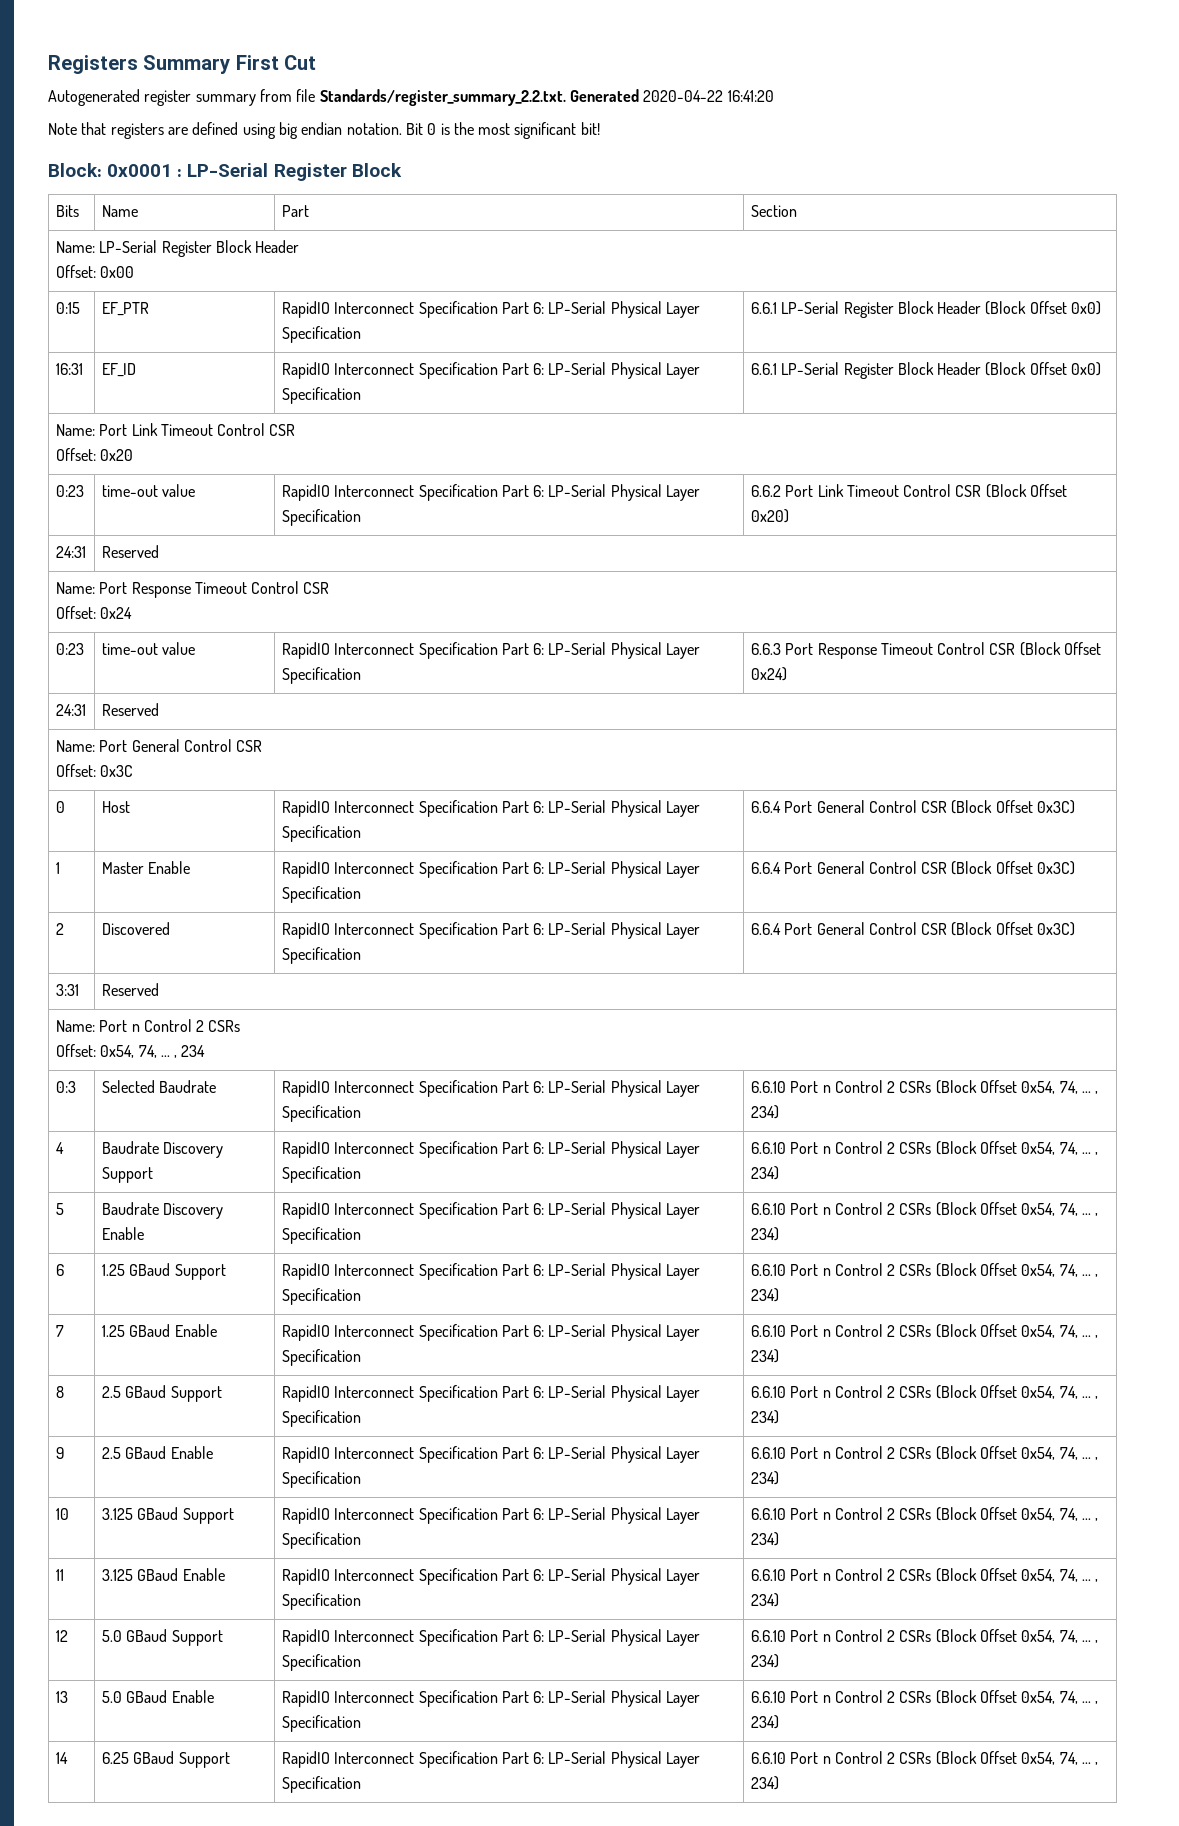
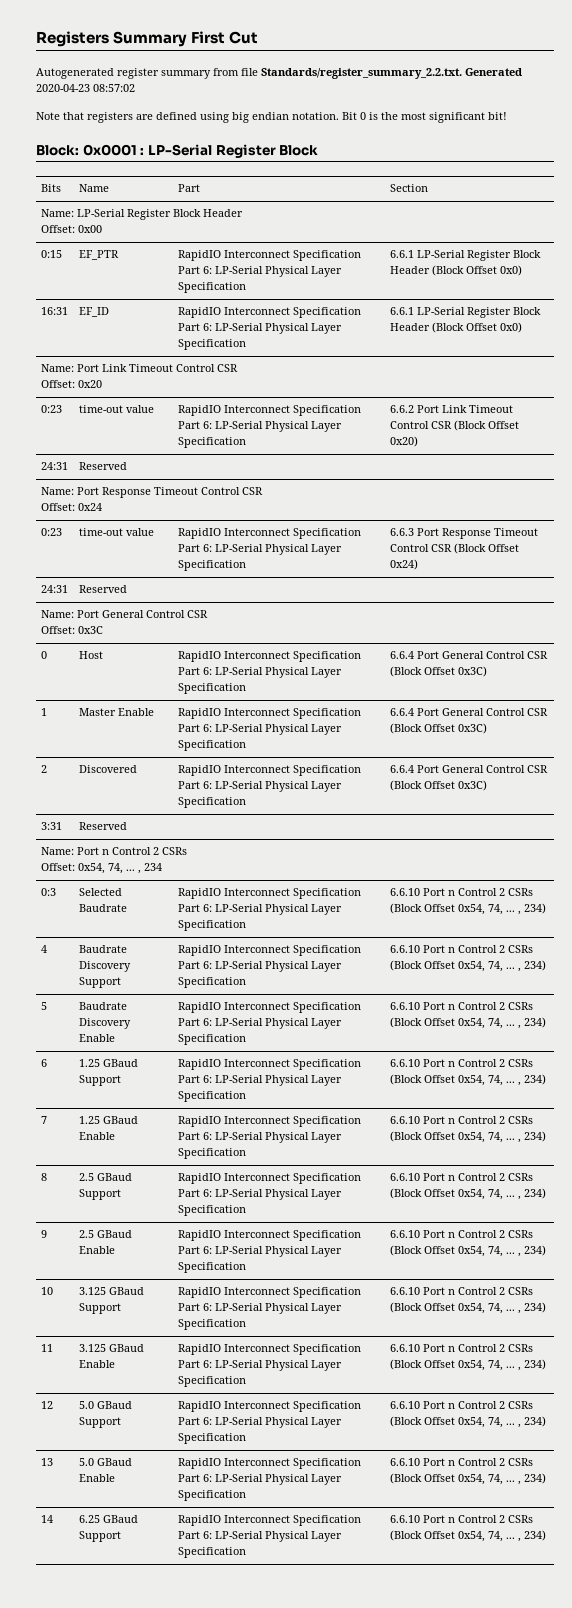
- Autogenerated register summary from file Standards/register_summary_2.2.txt. Generated 2020-04-22 16:41:20
+ Autogenerated register summary from file Standards/register_summary_2.2.txt. Generated 2020-04-23 08:57:02

